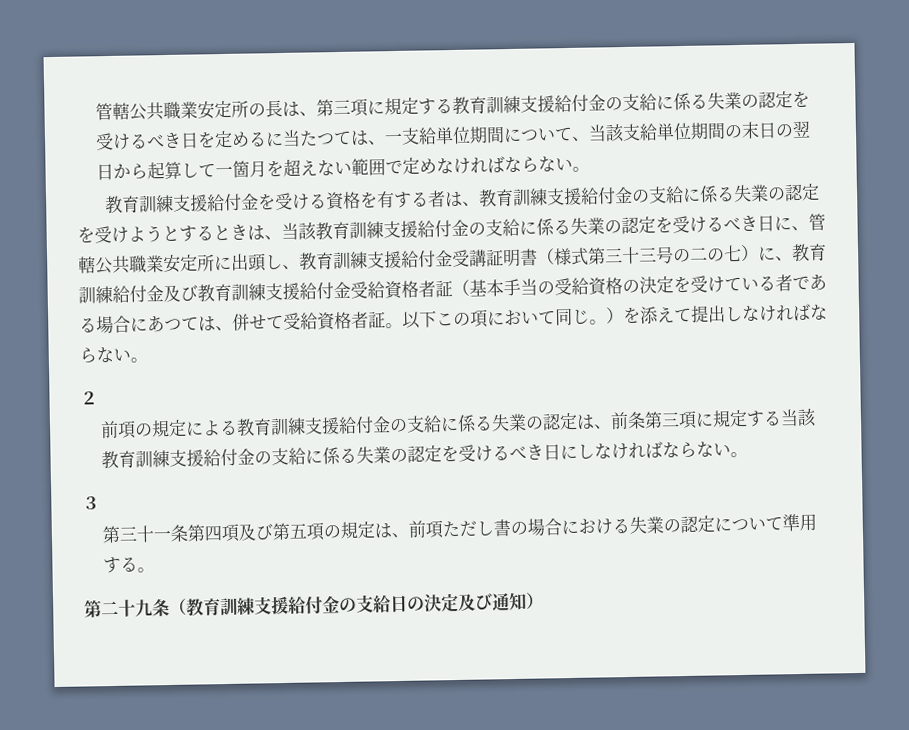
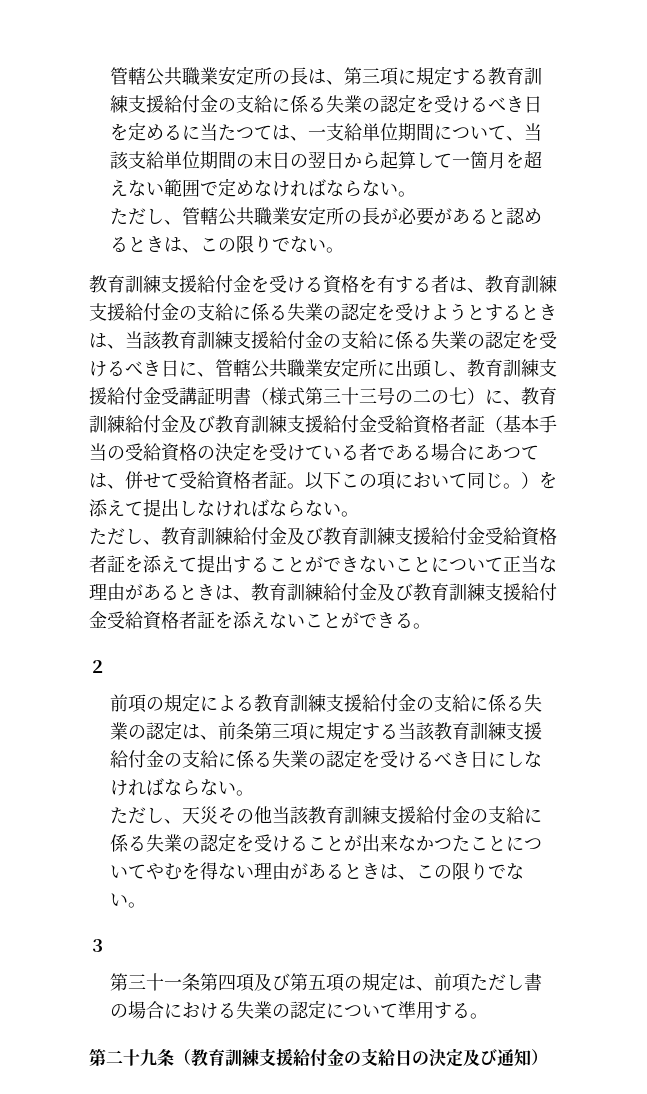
+ ただし、管轄公共職業安定所の長が必要があると認めるときは、この限りでない。
+ ただし、教育訓練給付金及び教育訓練支援給付金受給資格者証を添えて提出することができないことについて正当な理由があるときは、教育訓練給付金及び教育訓練支援給付金受給資格者証を添えないことができる。
+ ただし、天災その他当該教育訓練支援給付金の支給に係る失業の認定を受けることが出来なかつたことについてやむを得ない理由があるときは、この限りでない。

